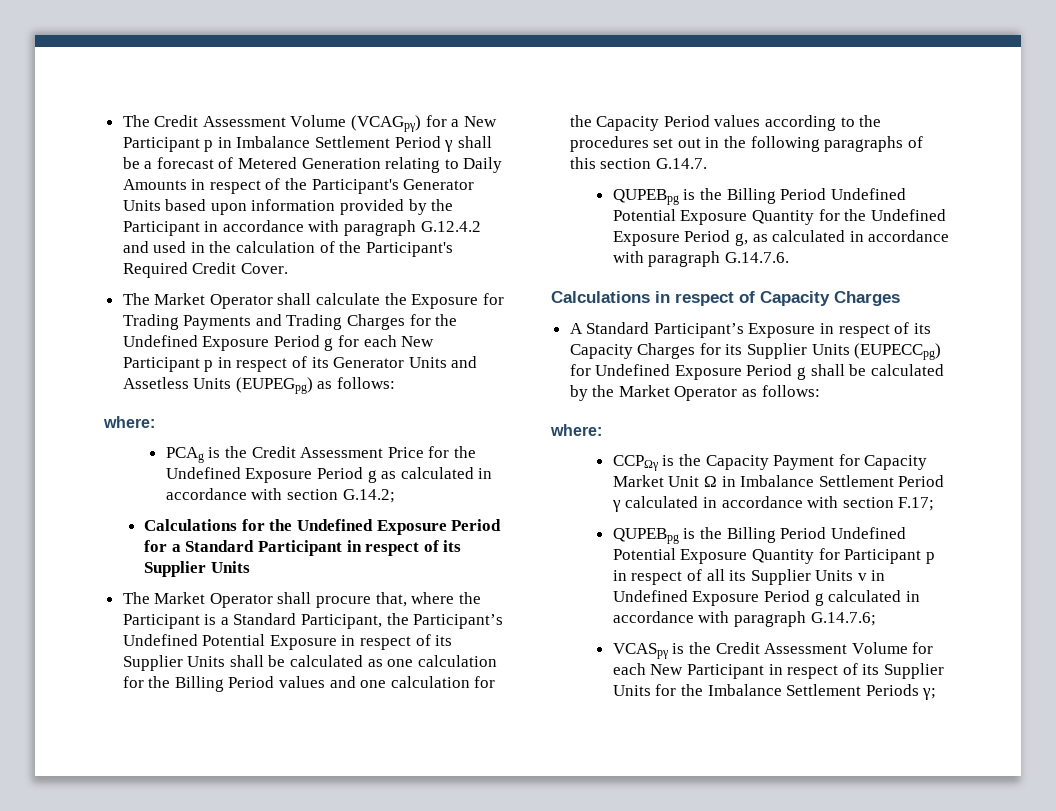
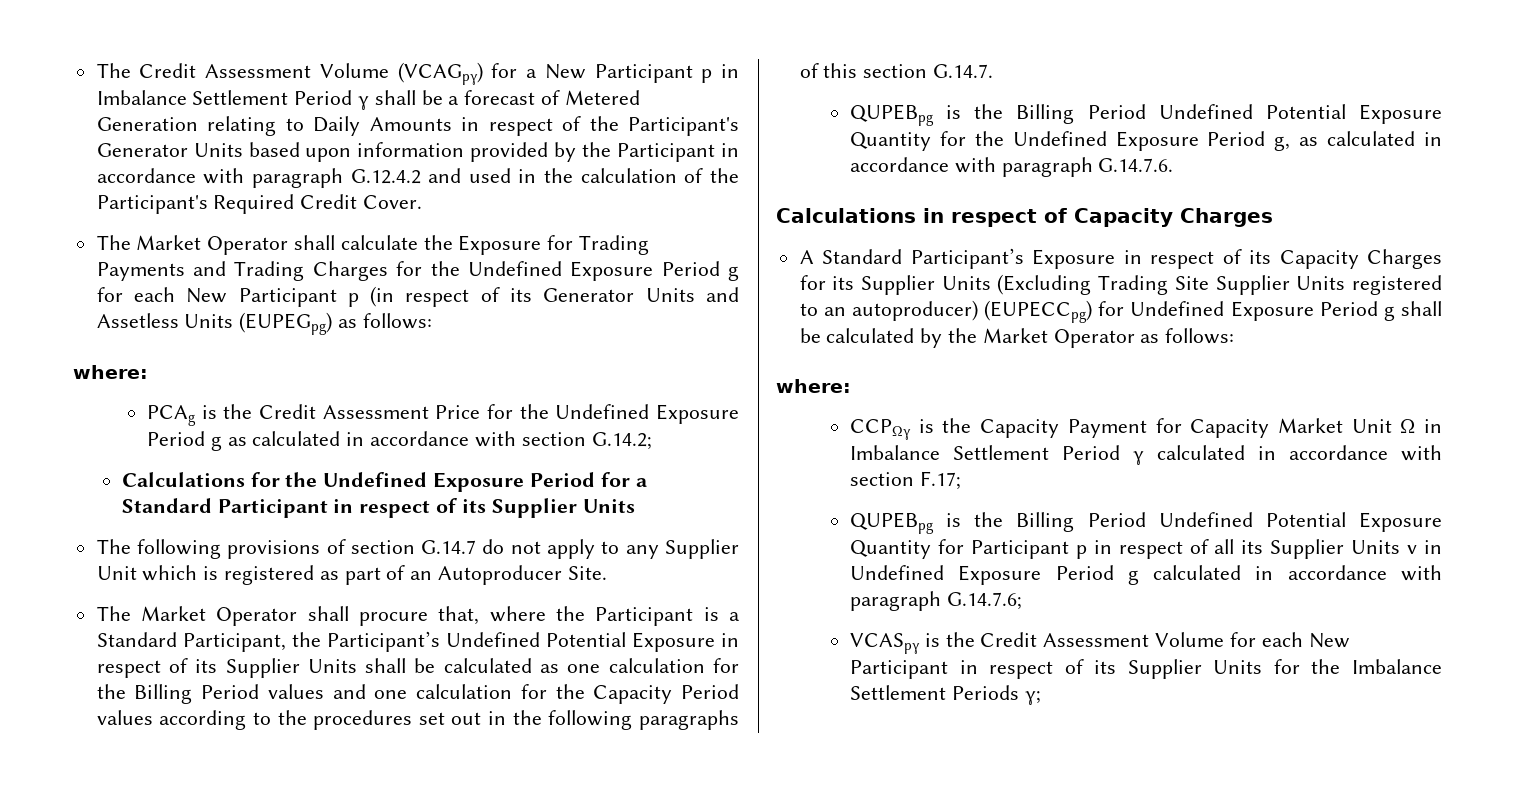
- The Market Operator shall calculate the Exposure for Trading Payments and Trading Charges for the Undefined Exposure Period g for each New Participant p in respect of its Generator Units and Assetless Units (EUPEGpg) as follows:
+ The Market Operator shall calculate the Exposure for Trading Payments and Trading Charges for the Undefined Exposure Period g for each New Participant p (in respect of its Generator Units and Assetless Units (EUPEGpg) as follows:
+ The following provisions of section G.14.7 do not apply to any Supplier Unit which is registered as part of an Autoproducer Site.
- A Standard Participant’s Exposure in respect of its Capacity Charges for its Supplier Units (EUPECCpg) for Undefined Exposure Period g shall be calculated by the Market Operator as follows:
+ A Standard Participant’s Exposure in respect of its Capacity Charges for its Supplier Units (Excluding Trading Site Supplier Units registered to an autoproducer) (EUPECCpg) for Undefined Exposure Period g shall be calculated by the Market Operator as follows:

